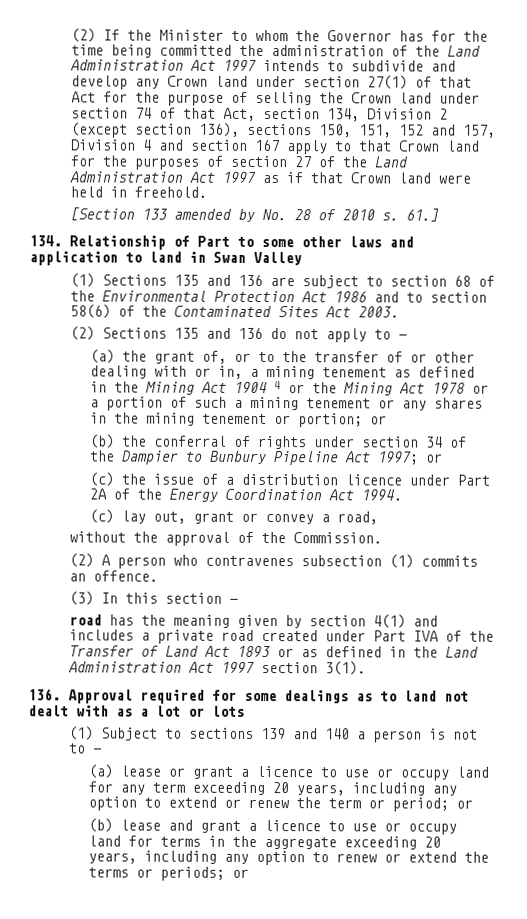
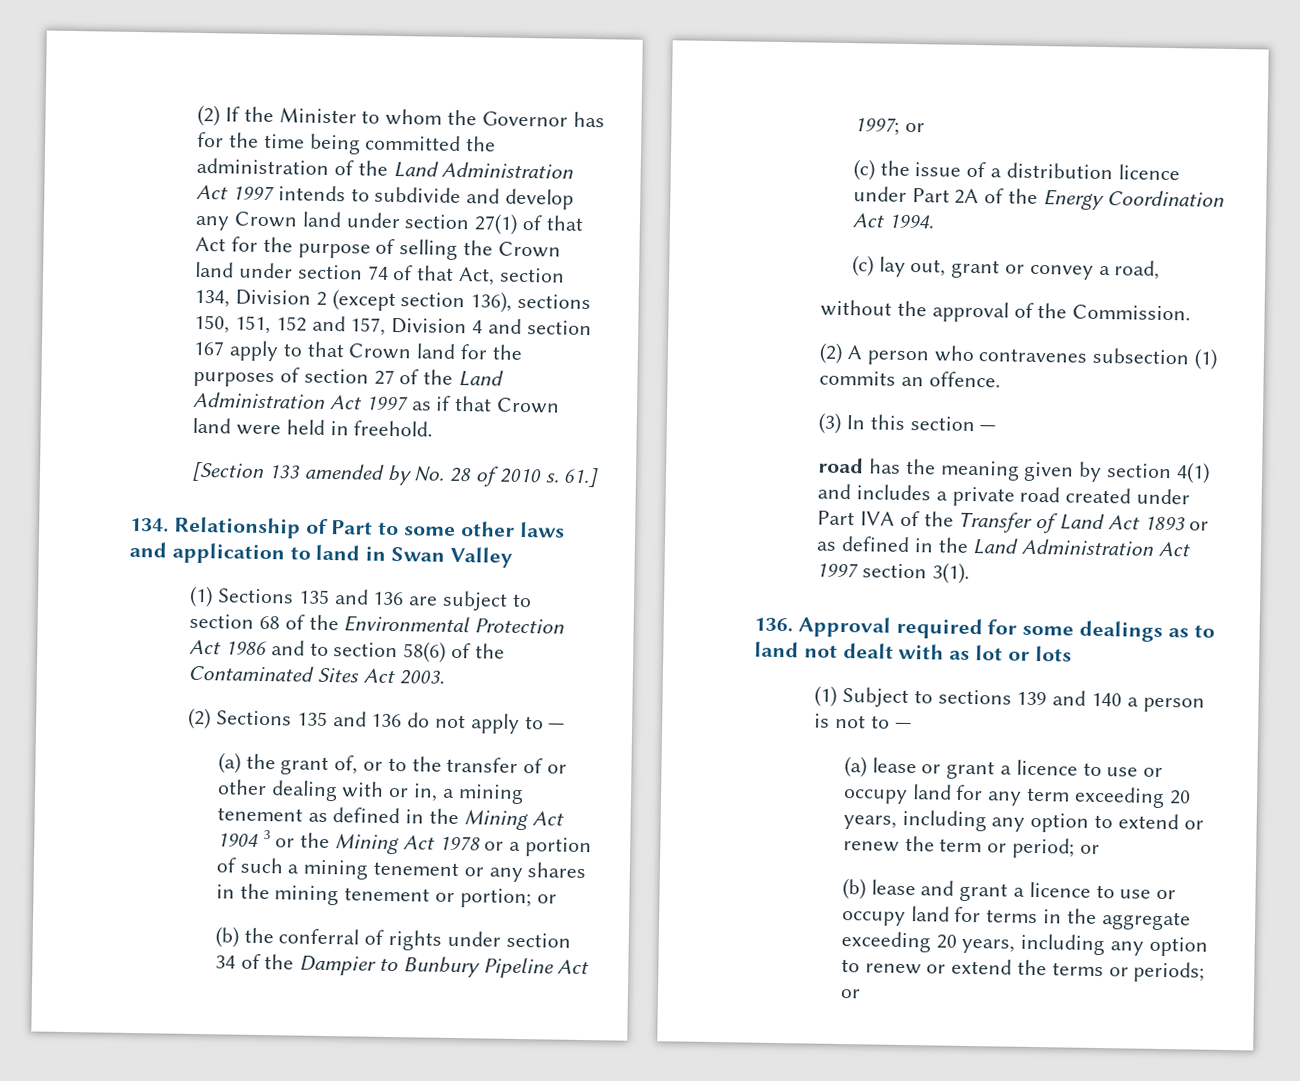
- (a) the grant of, or to the transfer of or other dealing with or in, a mining tenement as defined in the Mining Act 1904 4 or the Mining Act 1978 or a portion of such a mining tenement or any shares in the mining tenement or portion; or
+ (a) the grant of, or to the transfer of or other dealing with or in, a mining tenement as defined in the Mining Act 1904 3 or the Mining Act 1978 or a portion of such a mining tenement or any shares in the mining tenement or portion; or
- 136. Approval required for some dealings as to land not dealt with as a lot or lots
+ 136. Approval required for some dealings as to land not dealt with as lot or lots

